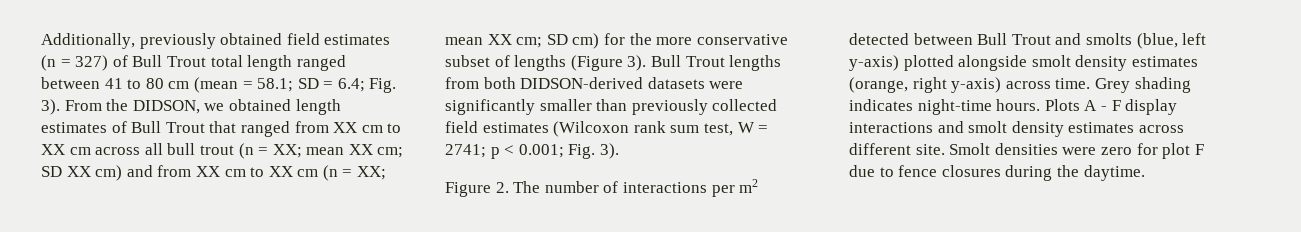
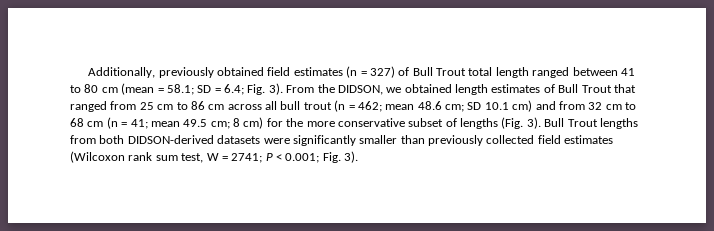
- From the DIDSON, we obtained length estimates of Bull Trout that ranged from XX cm to XX cm across all bull trout (n = XX; mean XX cm; SD XX cm) and from XX cm to XX cm (n = XX; mean XX cm; SD cm) for the more conservative subset of lengths (Figure 3).
+ From the DIDSON, we obtained length estimates of Bull Trout that ranged from 25 cm to 86 cm across all bull trout (n = 462; mean 48.6 cm; SD 10.1 cm) and from 32 cm to 68 cm (n = 41; mean 49.5 cm; 8 cm) for the more conservative subset of lengths (Fig. 3).
- Bull Trout lengths from both DIDSON-derived datasets were significantly smaller than previously collected field estimates (Wilcoxon rank sum test, W = 2741; p < 0.001; Fig. 3).
+ Bull Trout lengths from both DIDSON-derived datasets were significantly smaller than previously collected field estimates (Wilcoxon rank sum test, W = 2741; P < 0.001; Fig. 3).
- Figure 2. The number of interactions per m2 detected between Bull Trout and smolts (blue, left y-axis) plotted alongside smolt density estimates (orange, right y-axis) across time. Grey shading indicates night-time hours. Plots A - F display interactions and smolt density estimates across different site. Smolt densities were zero for plot F due to fence closures during the daytime.

